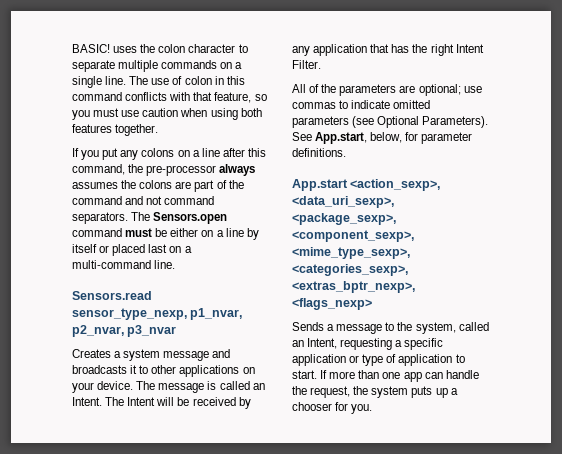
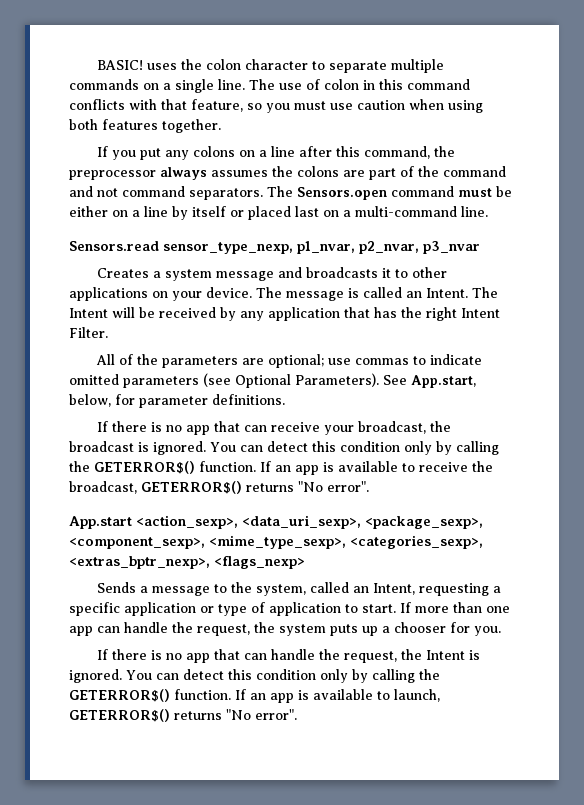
- If you put any colons on a line after this command, the pre-processor always assumes the colons are part of the command and not command separators.
+ If you put any colons on a line after this command, the preprocessor always assumes the colons are part of the command and not command separators.
+ If there is no app that can receive your broadcast, the broadcast is ignored. You can detect this condition only by calling the GETERROR$() function. If an app is available to receive the broadcast, GETERROR$() returns "No error".
+ If there is no app that can handle the request, the Intent is ignored. You can detect this condition only by calling the GETERROR$() function. If an app is available to launch, GETERROR$() returns "No error".

